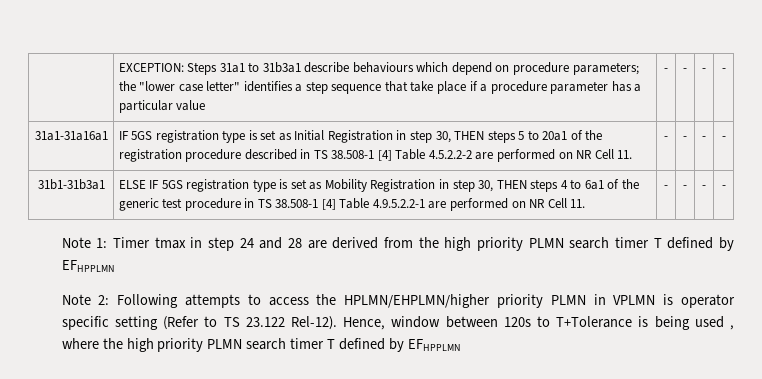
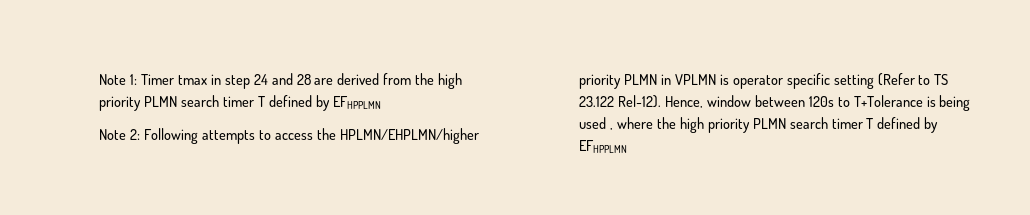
- | EXCEPTION: Steps 31a1 to 31b3a1 describe behaviours which depend on procedure parameters; the "lower case letter" identifies a step sequence that take place if a procedure parameter has a particular value | - | - | - | -
- 31a1-31a16a1 | IF 5GS registration type is set as Initial Registration in step 30, THEN steps 5 to 20a1 of the registration procedure described in TS 38.508-1 [4] Table 4.5.2.2-2 are performed on NR Cell 11. | - | - | - | -
- 31b1-31b3a1 | ELSE IF 5GS registration type is set as Mobility Registration in step 30, THEN steps 4 to 6a1 of the generic test procedure in TS 38.508-1 [4] Table 4.9.5.2.2-1 are performed on NR Cell 11. | - | - | - | -

